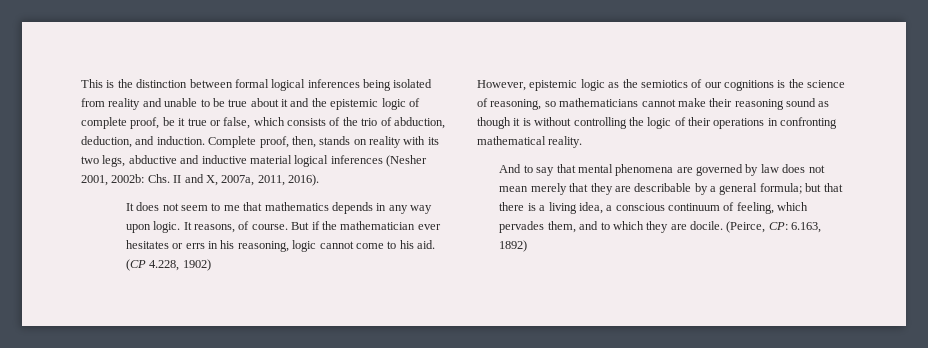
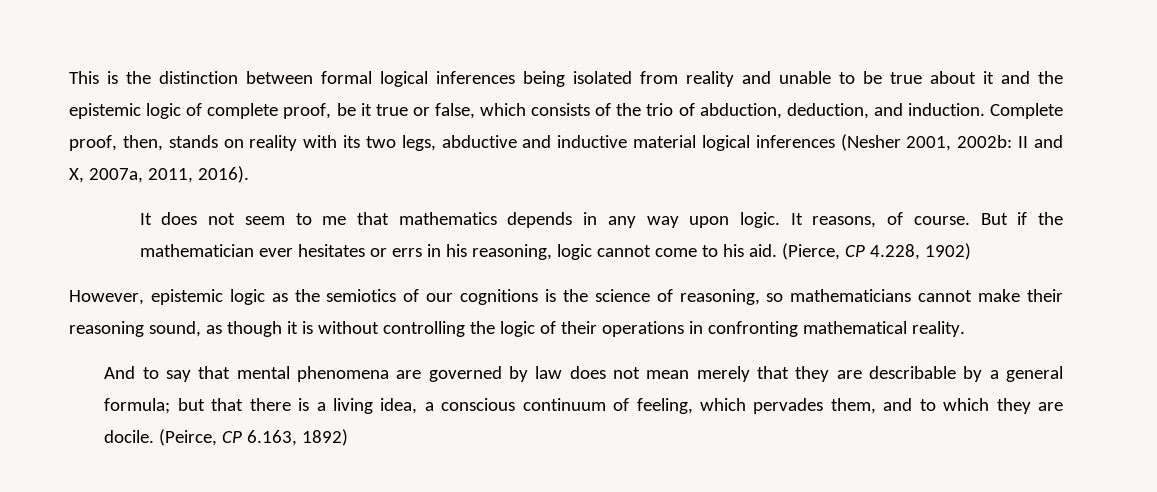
- Complete proof, then, stands on reality with its two legs, abductive and inductive material logical inferences (Nesher 2001, 2002b: Chs. II and X, 2007a, 2011, 2016).
+ Complete proof, then, stands on reality with its two legs, abductive and inductive material logical inferences (Nesher 2001, 2002b: II and X, 2007a, 2011, 2016).
- (CP 4.228, 1902)
+ (Pierce, CP 4.228, 1902)
- However, epistemic logic as the semiotics of our cognitions is the science of reasoning, so mathematicians cannot make their reasoning sound as though it is without controlling the logic of their operations in confronting mathematical reality.
+ However, epistemic logic as the semiotics of our cognitions is the science of reasoning, so mathematicians cannot make their reasoning sound, as though it is without controlling the logic of their operations in confronting mathematical reality.
- (Peirce, CP: 6.163, 1892)
+ (Peirce, CP 6.163, 1892)

